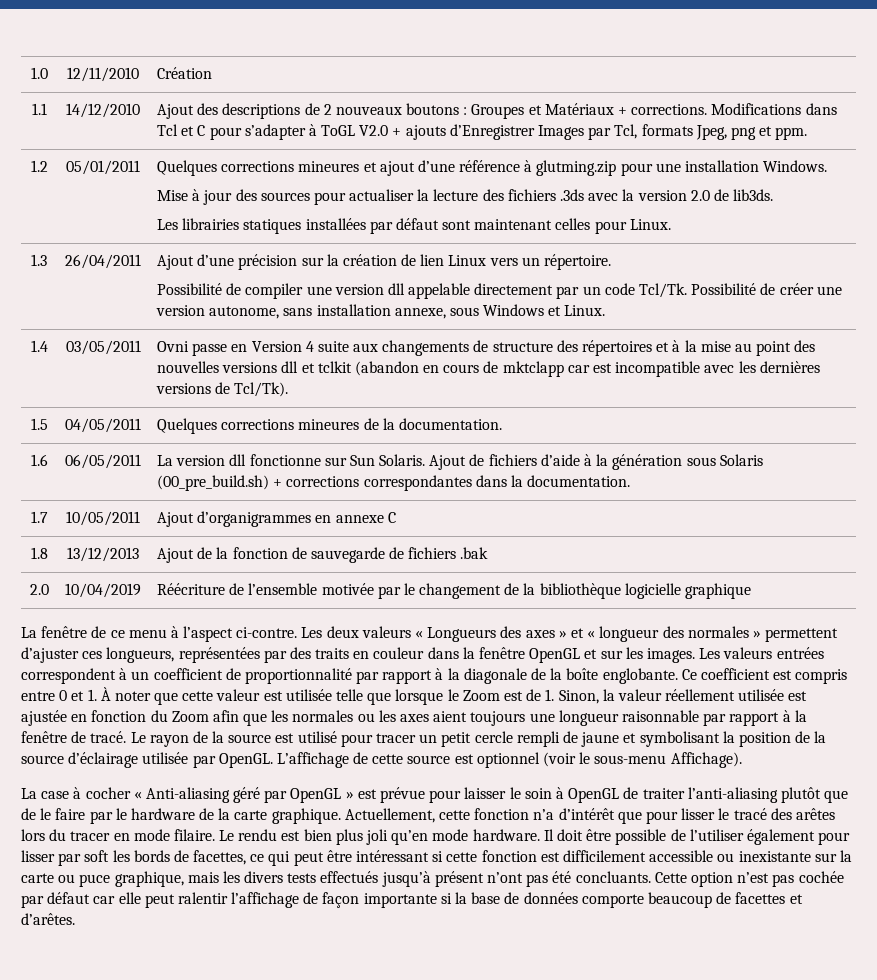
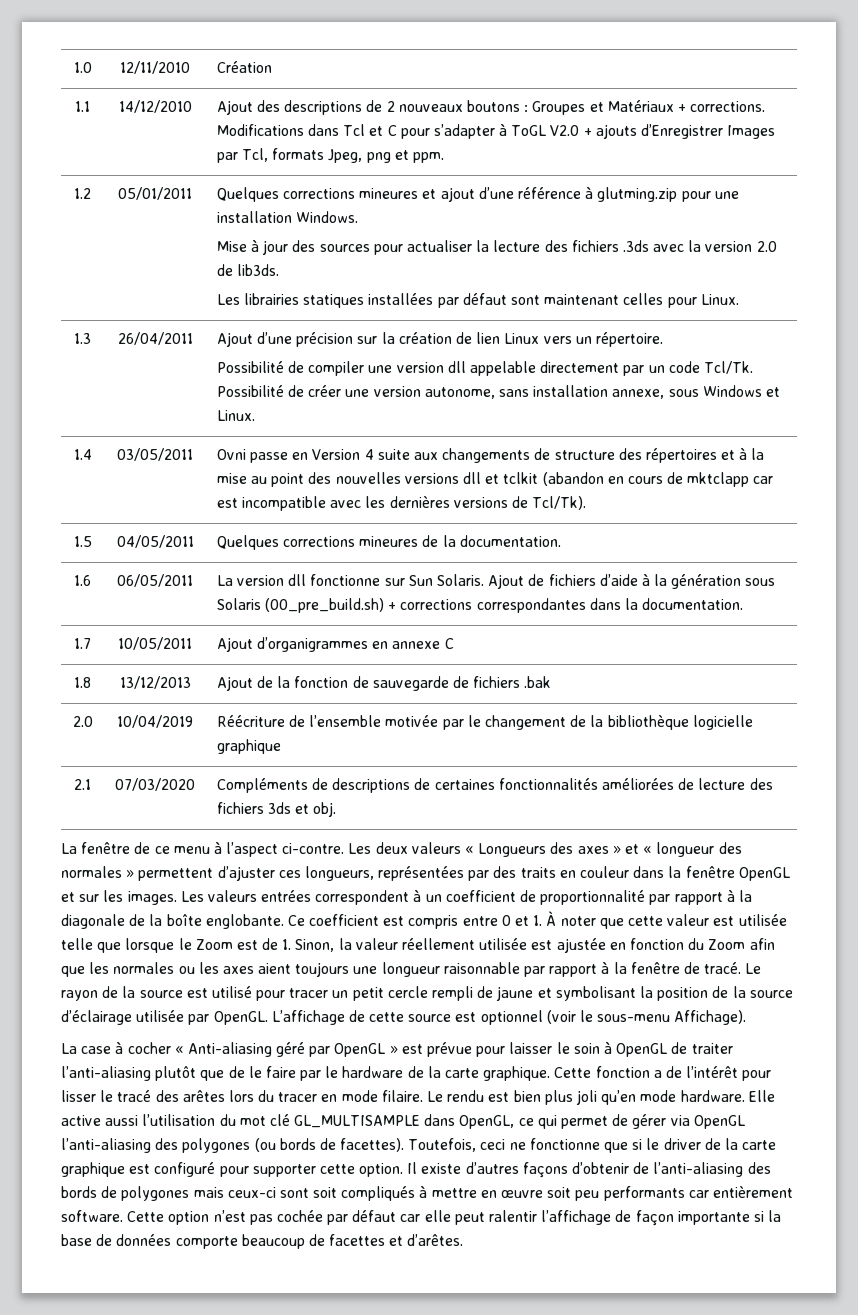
+ 2.1 | 07/03/2020 | Compléments de descriptions de certaines fonctionnalités améliorées de lecture des fichiers 3ds et obj.
- Actuellement, cette fonction n’a d’intérêt que pour lisser le tracé des arêtes lors du tracer en mode filaire.
+ Cette fonction a de l’intérêt pour lisser le tracé des arêtes lors du tracer en mode filaire.
- Il doit être possible de l’utiliser également pour lisser par soft les bords de facettes, ce qui peut être intéressant si cette fonction est difficilement accessible ou inexistante sur la carte ou puce graphique, mais les divers tests effectués jusqu’à présent n’ont pas été concluants.
+ Elle active aussi l’utilisation du mot clé GL_MULTISAMPLE dans OpenGL, ce qui permet de gérer via OpenGL l’anti-aliasing des polygones (ou bords de facettes). Toutefois, ceci ne fonctionne que si le driver de la carte graphique est configuré pour supporter cette option. Il existe d’autres façons d’obtenir de l’anti-aliasing des bords de polygones mais ceux-ci sont soit compliqués à mettre en œuvre soit peu performants car entièrement software.

